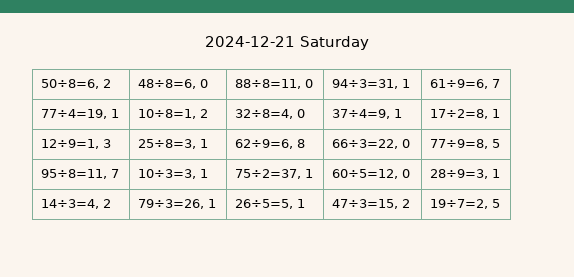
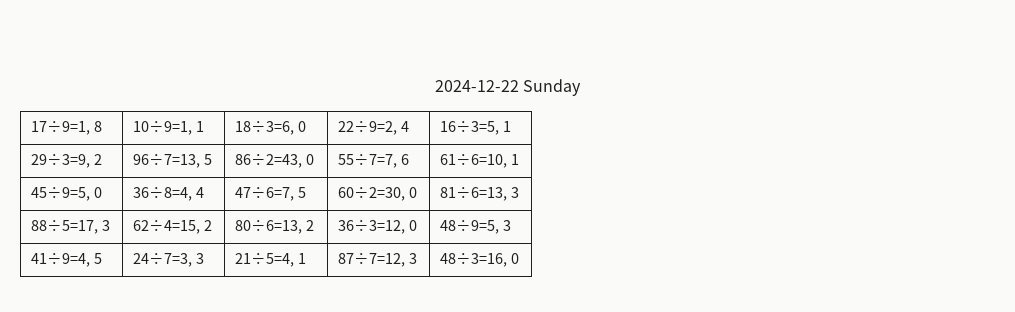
- 2024-12-21 Saturday
- 50÷8=6, 2 | 48÷8=6, 0 | 88÷8=11, 0 | 94÷3=31, 1 | 61÷9=6, 7
- 77÷4=19, 1 | 10÷8=1, 2 | 32÷8=4, 0 | 37÷4=9, 1 | 17÷2=8, 1
- 12÷9=1, 3 | 25÷8=3, 1 | 62÷9=6, 8 | 66÷3=22, 0 | 77÷9=8, 5
- 95÷8=11, 7 | 10÷3=3, 1 | 75÷2=37, 1 | 60÷5=12, 0 | 28÷9=3, 1
- 14÷3=4, 2 | 79÷3=26, 1 | 26÷5=5, 1 | 47÷3=15, 2 | 19÷7=2, 5
+ 2024-12-22 Sunday
+ 17÷9=1, 8 | 10÷9=1, 1 | 18÷3=6, 0 | 22÷9=2, 4 | 16÷3=5, 1
+ 29÷3=9, 2 | 96÷7=13, 5 | 86÷2=43, 0 | 55÷7=7, 6 | 61÷6=10, 1
+ 45÷9=5, 0 | 36÷8=4, 4 | 47÷6=7, 5 | 60÷2=30, 0 | 81÷6=13, 3
+ 88÷5=17, 3 | 62÷4=15, 2 | 80÷6=13, 2 | 36÷3=12, 0 | 48÷9=5, 3
+ 41÷9=4, 5 | 24÷7=3, 3 | 21÷5=4, 1 | 87÷7=12, 3 | 48÷3=16, 0

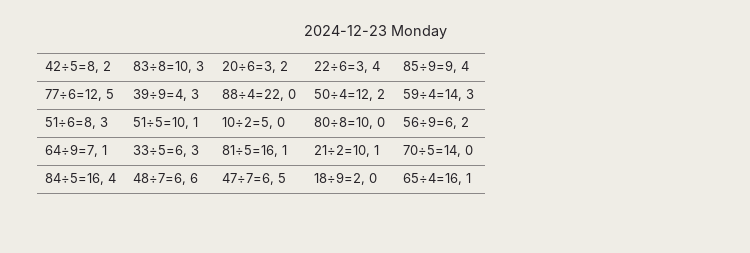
- 2024-12-22 Sunday
- 17÷9=1, 8 | 10÷9=1, 1 | 18÷3=6, 0 | 22÷9=2, 4 | 16÷3=5, 1
- 29÷3=9, 2 | 96÷7=13, 5 | 86÷2=43, 0 | 55÷7=7, 6 | 61÷6=10, 1
- 45÷9=5, 0 | 36÷8=4, 4 | 47÷6=7, 5 | 60÷2=30, 0 | 81÷6=13, 3
- 88÷5=17, 3 | 62÷4=15, 2 | 80÷6=13, 2 | 36÷3=12, 0 | 48÷9=5, 3
- 41÷9=4, 5 | 24÷7=3, 3 | 21÷5=4, 1 | 87÷7=12, 3 | 48÷3=16, 0
+ 2024-12-23 Monday
+ 42÷5=8, 2 | 83÷8=10, 3 | 20÷6=3, 2 | 22÷6=3, 4 | 85÷9=9, 4
+ 77÷6=12, 5 | 39÷9=4, 3 | 88÷4=22, 0 | 50÷4=12, 2 | 59÷4=14, 3
+ 51÷6=8, 3 | 51÷5=10, 1 | 10÷2=5, 0 | 80÷8=10, 0 | 56÷9=6, 2
+ 64÷9=7, 1 | 33÷5=6, 3 | 81÷5=16, 1 | 21÷2=10, 1 | 70÷5=14, 0
+ 84÷5=16, 4 | 48÷7=6, 6 | 47÷7=6, 5 | 18÷9=2, 0 | 65÷4=16, 1

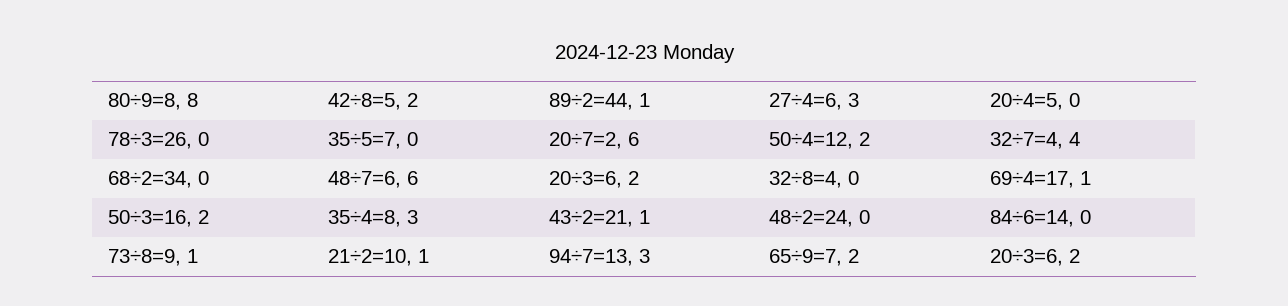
- 42÷5=8, 2 | 83÷8=10, 3 | 20÷6=3, 2 | 22÷6=3, 4 | 85÷9=9, 4
- 77÷6=12, 5 | 39÷9=4, 3 | 88÷4=22, 0 | 50÷4=12, 2 | 59÷4=14, 3
- 51÷6=8, 3 | 51÷5=10, 1 | 10÷2=5, 0 | 80÷8=10, 0 | 56÷9=6, 2
- 64÷9=7, 1 | 33÷5=6, 3 | 81÷5=16, 1 | 21÷2=10, 1 | 70÷5=14, 0
- 84÷5=16, 4 | 48÷7=6, 6 | 47÷7=6, 5 | 18÷9=2, 0 | 65÷4=16, 1
+ 80÷9=8, 8 | 42÷8=5, 2 | 89÷2=44, 1 | 27÷4=6, 3 | 20÷4=5, 0
+ 78÷3=26, 0 | 35÷5=7, 0 | 20÷7=2, 6 | 50÷4=12, 2 | 32÷7=4, 4
+ 68÷2=34, 0 | 48÷7=6, 6 | 20÷3=6, 2 | 32÷8=4, 0 | 69÷4=17, 1
+ 50÷3=16, 2 | 35÷4=8, 3 | 43÷2=21, 1 | 48÷2=24, 0 | 84÷6=14, 0
+ 73÷8=9, 1 | 21÷2=10, 1 | 94÷7=13, 3 | 65÷9=7, 2 | 20÷3=6, 2

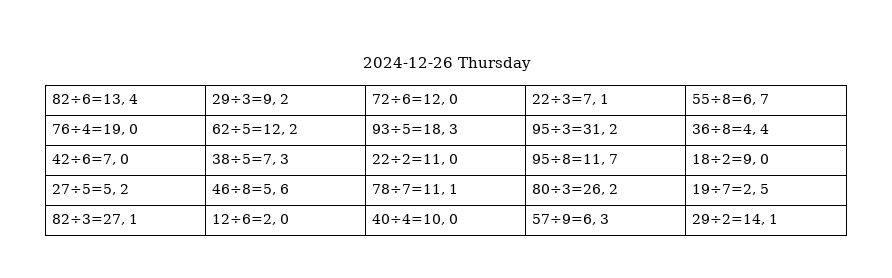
- 2024-12-23 Monday
- 80÷9=8, 8 | 42÷8=5, 2 | 89÷2=44, 1 | 27÷4=6, 3 | 20÷4=5, 0
- 78÷3=26, 0 | 35÷5=7, 0 | 20÷7=2, 6 | 50÷4=12, 2 | 32÷7=4, 4
- 68÷2=34, 0 | 48÷7=6, 6 | 20÷3=6, 2 | 32÷8=4, 0 | 69÷4=17, 1
- 50÷3=16, 2 | 35÷4=8, 3 | 43÷2=21, 1 | 48÷2=24, 0 | 84÷6=14, 0
- 73÷8=9, 1 | 21÷2=10, 1 | 94÷7=13, 3 | 65÷9=7, 2 | 20÷3=6, 2
+ 2024-12-26 Thursday
+ 82÷6=13, 4 | 29÷3=9, 2 | 72÷6=12, 0 | 22÷3=7, 1 | 55÷8=6, 7
+ 76÷4=19, 0 | 62÷5=12, 2 | 93÷5=18, 3 | 95÷3=31, 2 | 36÷8=4, 4
+ 42÷6=7, 0 | 38÷5=7, 3 | 22÷2=11, 0 | 95÷8=11, 7 | 18÷2=9, 0
+ 27÷5=5, 2 | 46÷8=5, 6 | 78÷7=11, 1 | 80÷3=26, 2 | 19÷7=2, 5
+ 82÷3=27, 1 | 12÷6=2, 0 | 40÷4=10, 0 | 57÷9=6, 3 | 29÷2=14, 1

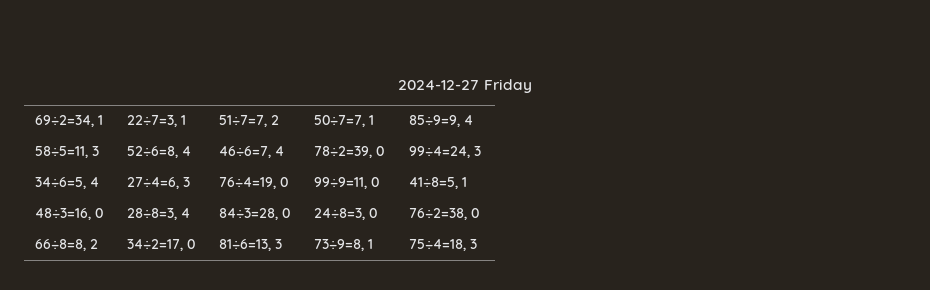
- 2024-12-26 Thursday
- 82÷6=13, 4 | 29÷3=9, 2 | 72÷6=12, 0 | 22÷3=7, 1 | 55÷8=6, 7
- 76÷4=19, 0 | 62÷5=12, 2 | 93÷5=18, 3 | 95÷3=31, 2 | 36÷8=4, 4
- 42÷6=7, 0 | 38÷5=7, 3 | 22÷2=11, 0 | 95÷8=11, 7 | 18÷2=9, 0
- 27÷5=5, 2 | 46÷8=5, 6 | 78÷7=11, 1 | 80÷3=26, 2 | 19÷7=2, 5
- 82÷3=27, 1 | 12÷6=2, 0 | 40÷4=10, 0 | 57÷9=6, 3 | 29÷2=14, 1
+ 2024-12-27 Friday
+ 69÷2=34, 1 | 22÷7=3, 1 | 51÷7=7, 2 | 50÷7=7, 1 | 85÷9=9, 4
+ 58÷5=11, 3 | 52÷6=8, 4 | 46÷6=7, 4 | 78÷2=39, 0 | 99÷4=24, 3
+ 34÷6=5, 4 | 27÷4=6, 3 | 76÷4=19, 0 | 99÷9=11, 0 | 41÷8=5, 1
+ 48÷3=16, 0 | 28÷8=3, 4 | 84÷3=28, 0 | 24÷8=3, 0 | 76÷2=38, 0
+ 66÷8=8, 2 | 34÷2=17, 0 | 81÷6=13, 3 | 73÷9=8, 1 | 75÷4=18, 3

